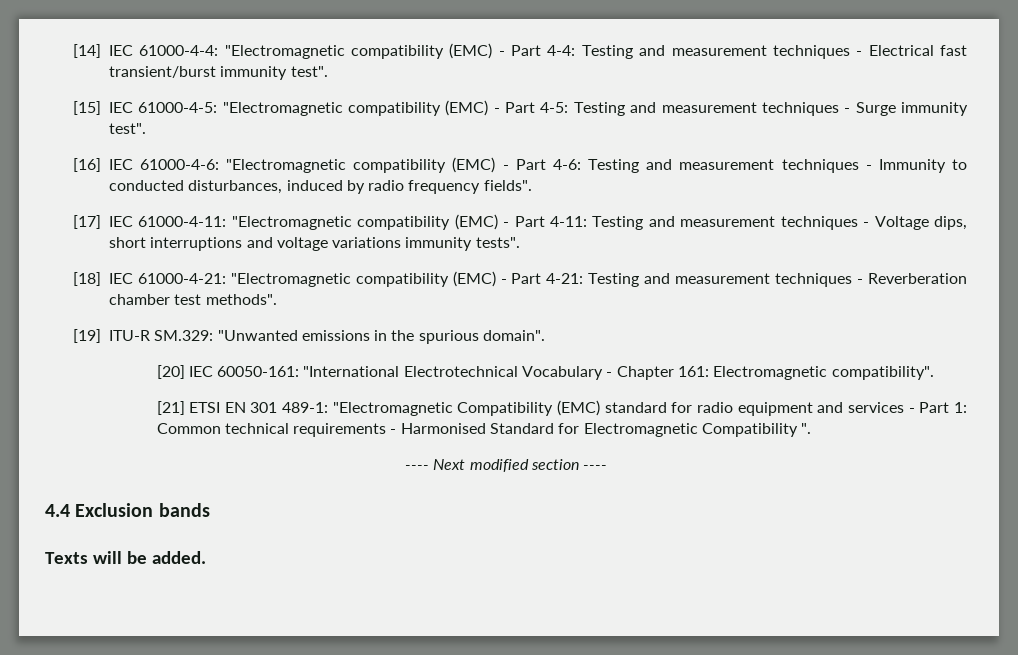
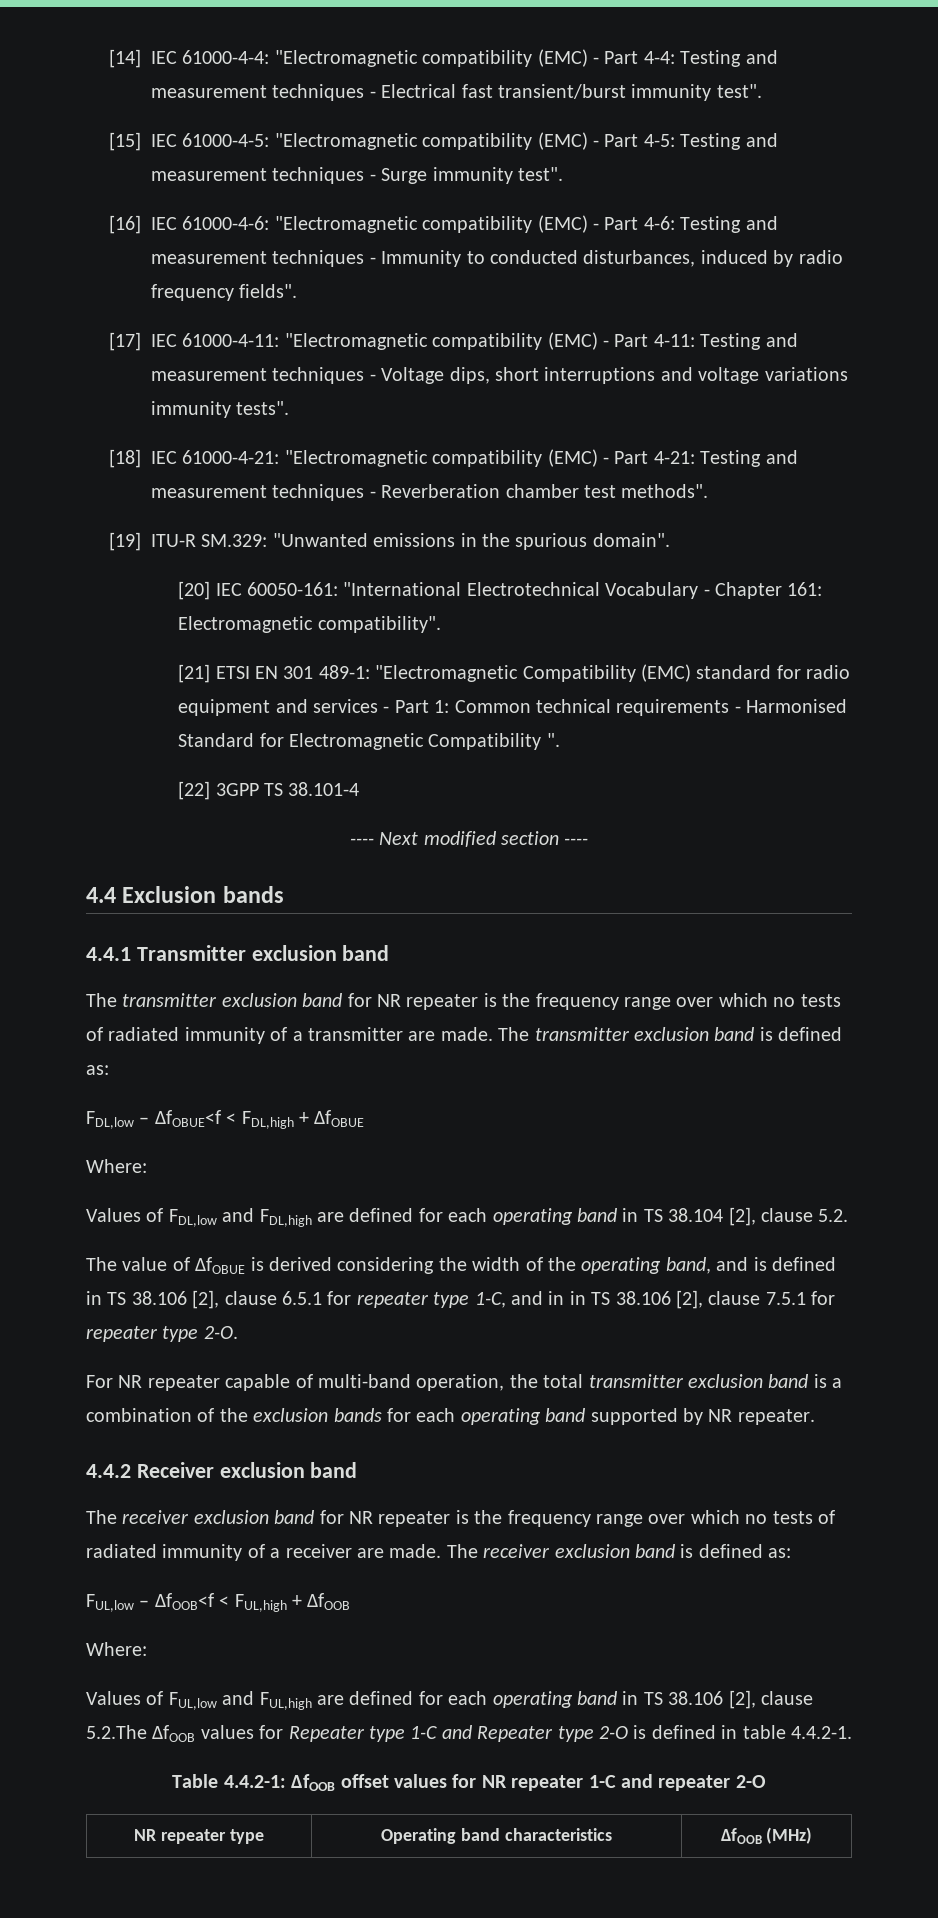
+ [22] 3GPP TS 38.101-4
- Texts will be added.
+ 4.4.1 Transmitter exclusion band
+ The transmitter exclusion band for NR repeater is the frequency range over which no tests of radiated immunity of a transmitter are made. The transmitter exclusion band is defined as:
+ FDL,low – ΔfOBUE<f < FDL,high + ΔfOBUE
+ Where:
+ Values of FDL,low and FDL,high are defined for each operating band in TS 38.104 [2], clause 5.2.
+ The value of ΔfOBUE is derived considering the width of the operating band, and is defined in TS 38.106 [2], clause 6.5.1 for repeater type 1-C, and in in TS 38.106 [2], clause 7.5.1 for repeater type 2-O.
+ For NR repeater capable of multi-band operation, the total transmitter exclusion band is a combination of the exclusion bands for each operating band supported by NR repeater.
+ 4.4.2 Receiver exclusion band
+ The receiver exclusion band for NR repeater is the frequency range over which no tests of radiated immunity of a receiver are made. The receiver exclusion band is defined as:
+ FUL,low – ΔfOOB<f < FUL,high + ΔfOOB
+ Where:
+ Values of FUL,low and FUL,high are defined for each operating band in TS 38.106 [2], clause 5.2.The ΔfOOB values for Repeater type 1-C and Repeater type 2-O is defined in table 4.4.2-1.
+ Table 4.4.2-1: ΔfOOB offset values for NR repeater 1-C and repeater 2-O
+ NR repeater type | Operating band characteristics | ΔfOOB (MHz)

